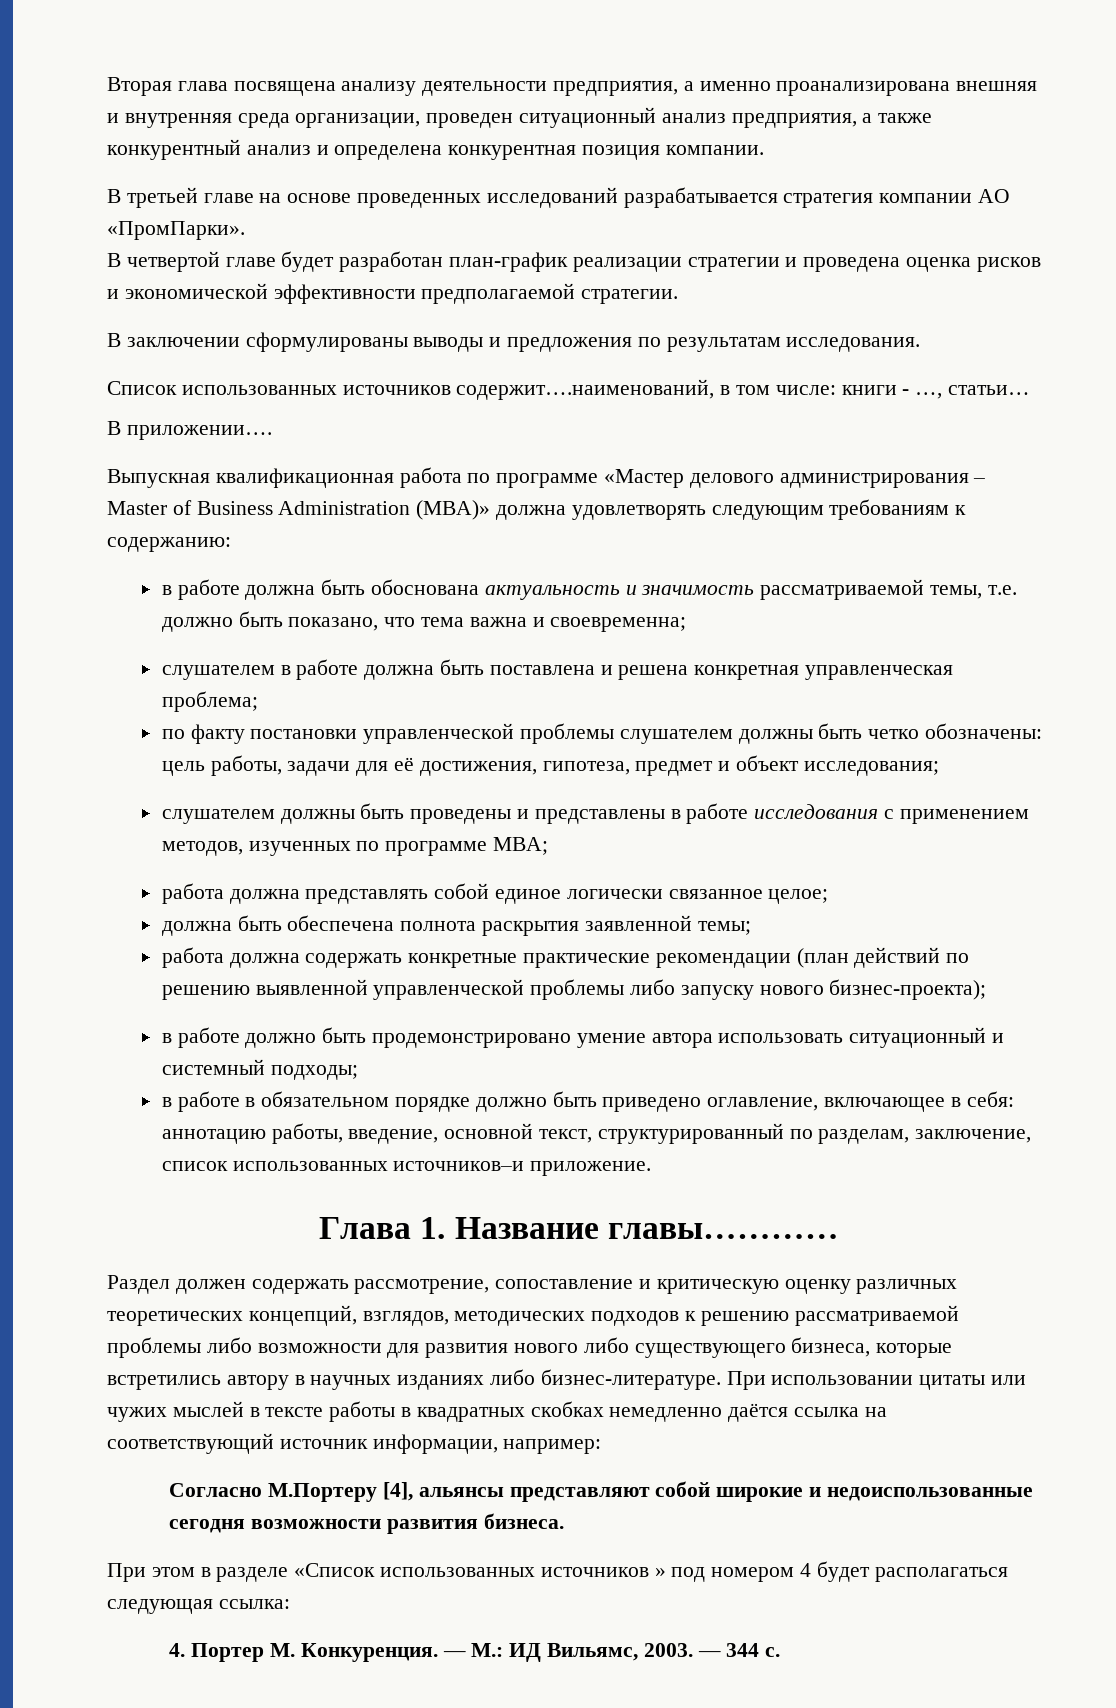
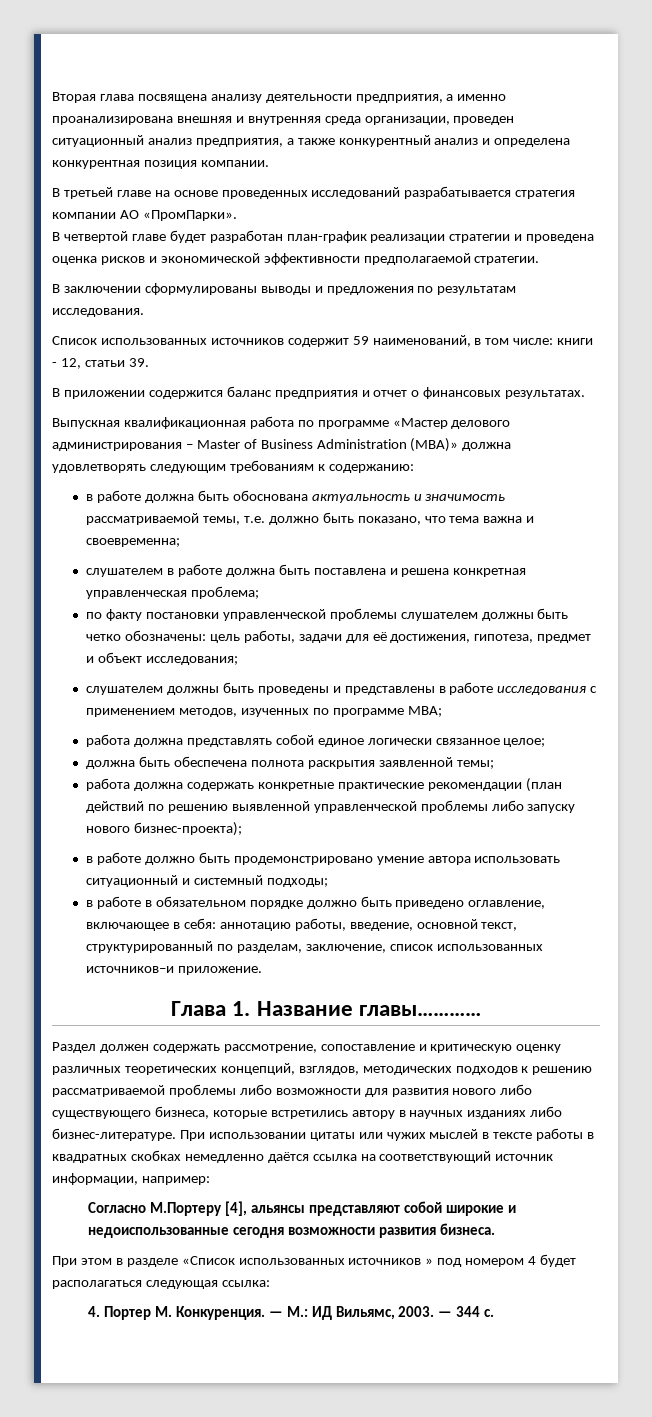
- Список использованных источников содержит….наименований, в том числе: книги - …, статьи…
- В приложении….
+ Список использованных источников содержит 59 наименований, в том числе: книги - 12, статьи 39.
+ В приложении содержится баланс предприятия и отчет о финансовых результатах.

